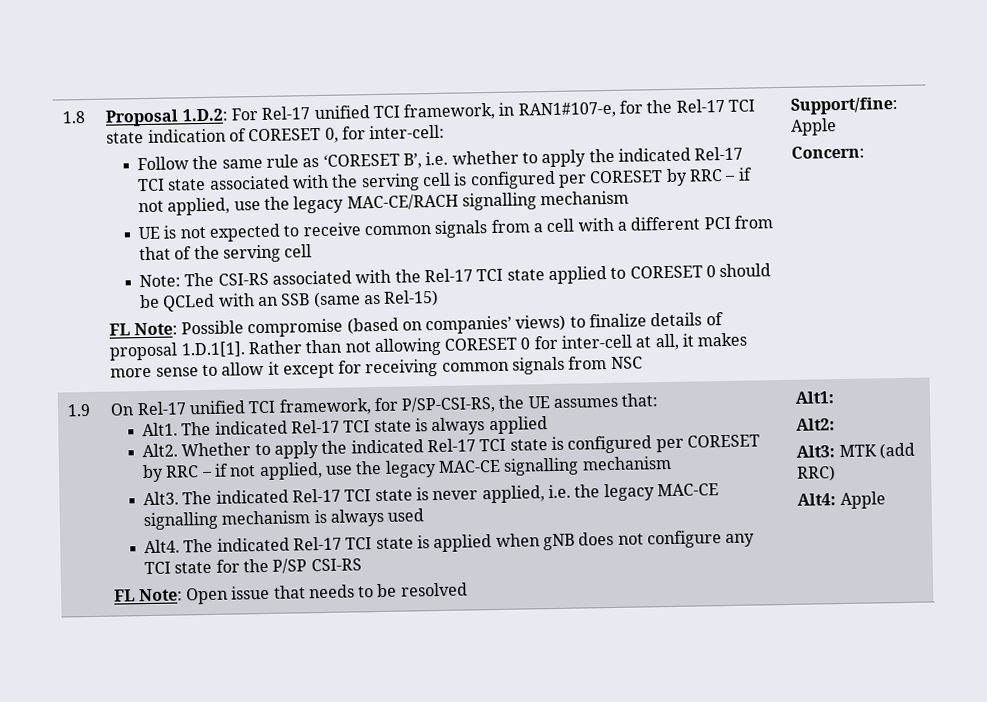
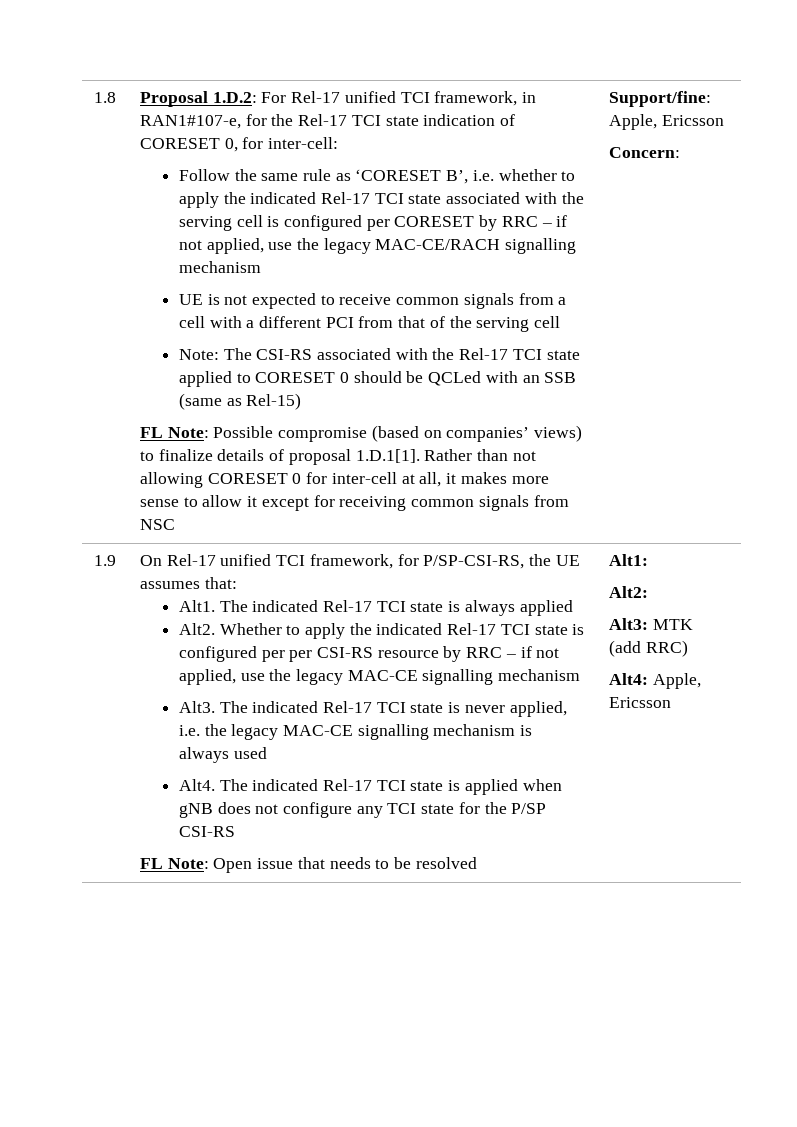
- Support/fine: Apple
+ Support/fine: Apple, Ericsson
- Whether to apply the indicated Rel-17 TCI state is configured per CORESET by RRC – if not applied, use the legacy MAC-CE signalling mechanism
+ Whether to apply the indicated Rel-17 TCI state is configured per per CSI-RS resource by RRC – if not applied, use the legacy MAC-CE signalling mechanism
- Alt4: Apple
+ Alt4: Apple, Ericsson

